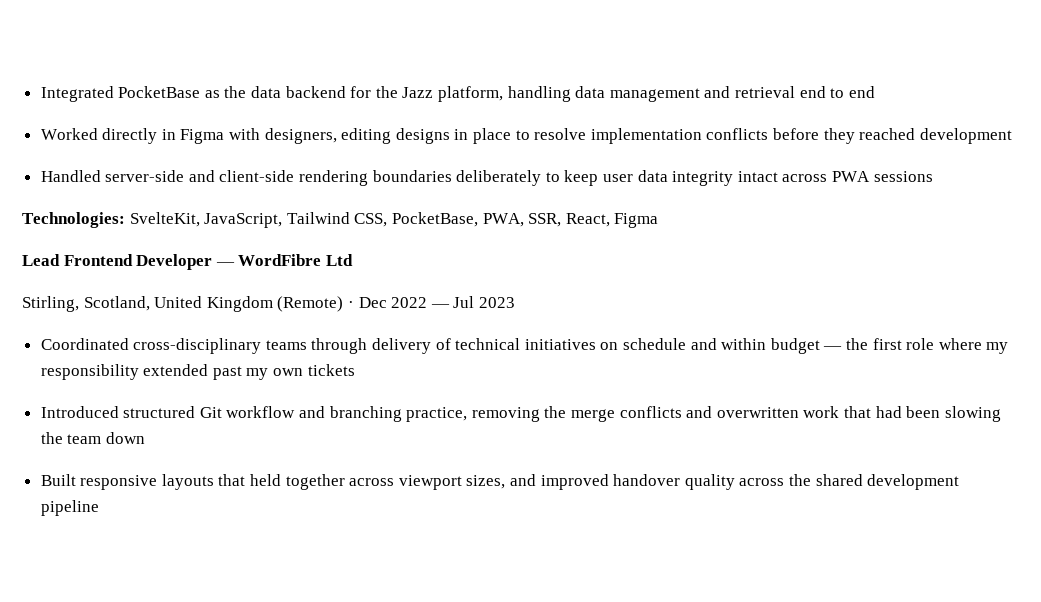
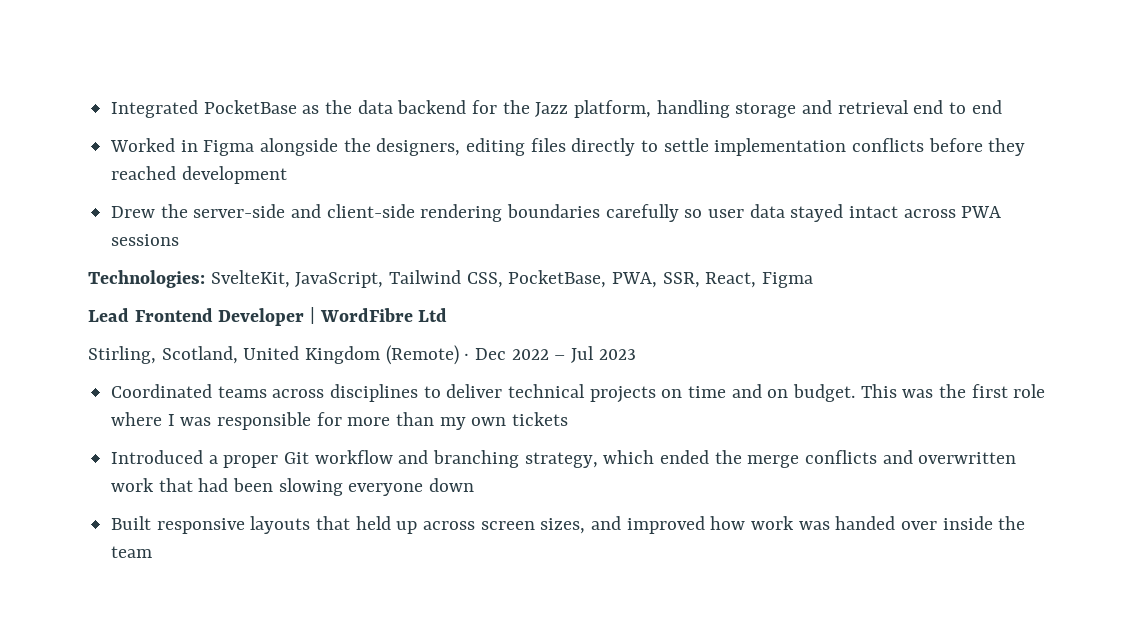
- Integrated PocketBase as the data backend for the Jazz platform, handling data management and retrieval end to end
+ Integrated PocketBase as the data backend for the Jazz platform, handling storage and retrieval end to end
- Worked directly in Figma with designers, editing designs in place to resolve implementation conflicts before they reached development
+ Worked in Figma alongside the designers, editing files directly to settle implementation conflicts before they reached development
- Handled server-side and client-side rendering boundaries deliberately to keep user data integrity intact across PWA sessions
+ Drew the server-side and client-side rendering boundaries carefully so user data stayed intact across PWA sessions
- Lead Frontend Developer — WordFibre Ltd
+ Lead Frontend Developer | WordFibre Ltd
- Stirling, Scotland, United Kingdom (Remote) · Dec 2022 — Jul 2023
+ Stirling, Scotland, United Kingdom (Remote) · Dec 2022 – Jul 2023
- Coordinated cross-disciplinary teams through delivery of technical initiatives on schedule and within budget — the first role where my responsibility extended past my own tickets
+ Coordinated teams across disciplines to deliver technical projects on time and on budget. This was the first role where I was responsible for more than my own tickets
- Introduced structured Git workflow and branching practice, removing the merge conflicts and overwritten work that had been slowing the team down
+ Introduced a proper Git workflow and branching strategy, which ended the merge conflicts and overwritten work that had been slowing everyone down
- Built responsive layouts that held together across viewport sizes, and improved handover quality across the shared development pipeline
+ Built responsive layouts that held up across screen sizes, and improved how work was handed over inside the team

